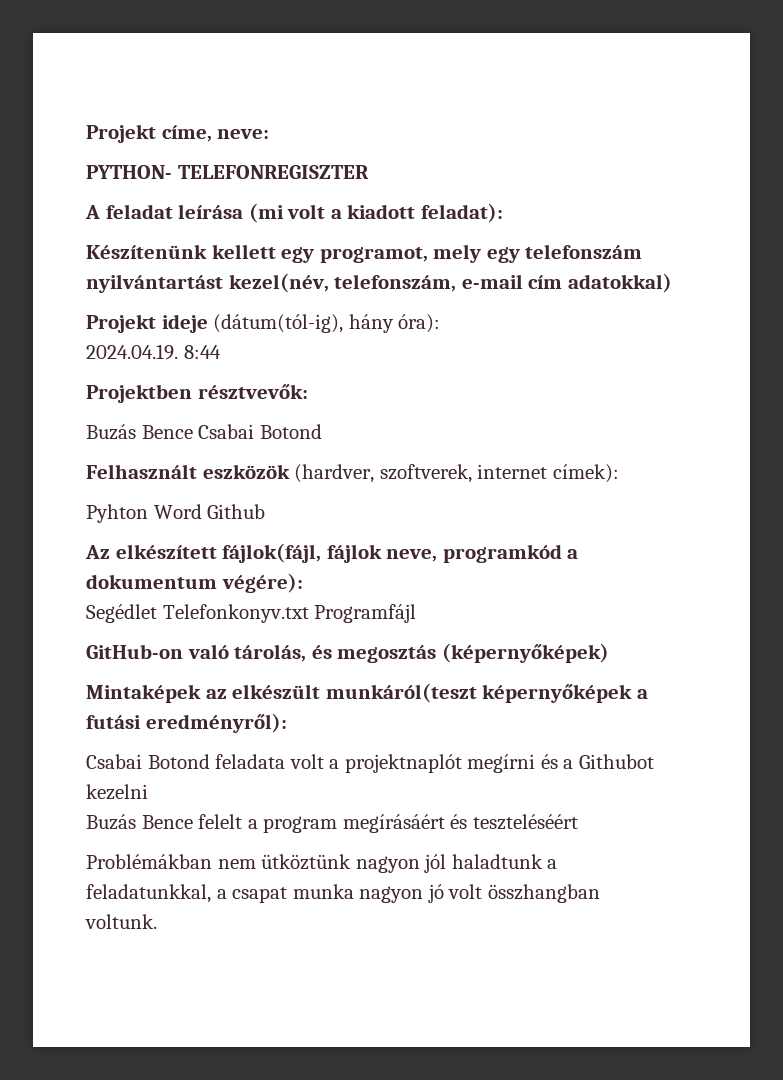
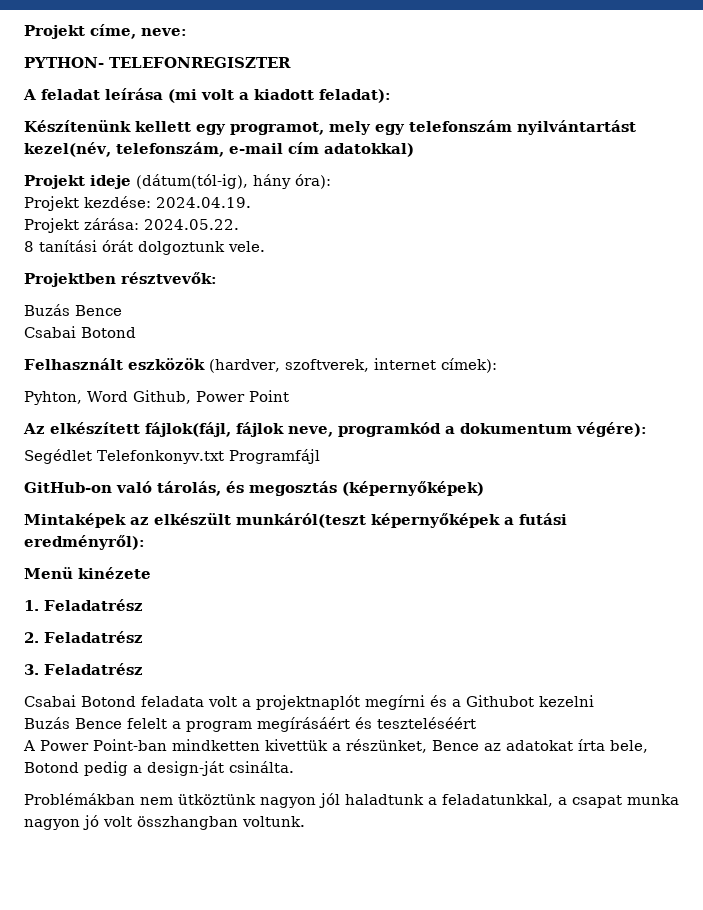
- 2024.04.19. 8:44
+ Projekt kezdése: 2024.04.19.
+ Projekt zárása: 2024.05.22.
+ 8 tanítási órát dolgoztunk vele.
  Projektben résztvevők:
- Buzás Bence Csabai Botond
+ Buzás Bence
+ Csabai Botond
- Pyhton Word Github
+ Pyhton, Word Github, Power Point
+ Menü kinézete
+ 1. Feladatrész
+ 2. Feladatrész
+ 3. Feladatrész
+ A Power Point-ban mindketten kivettük a részünket, Bence az adatokat írta bele, Botond pedig a design-ját csinálta.

